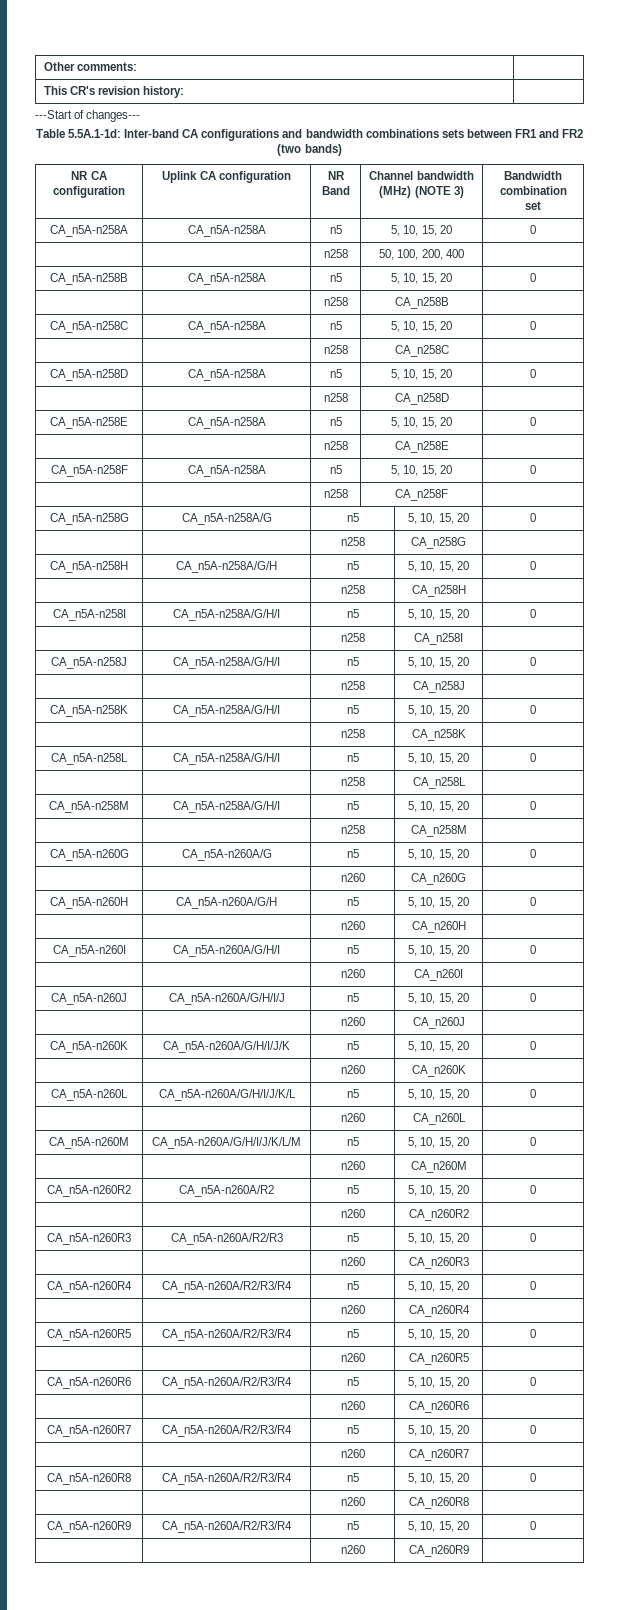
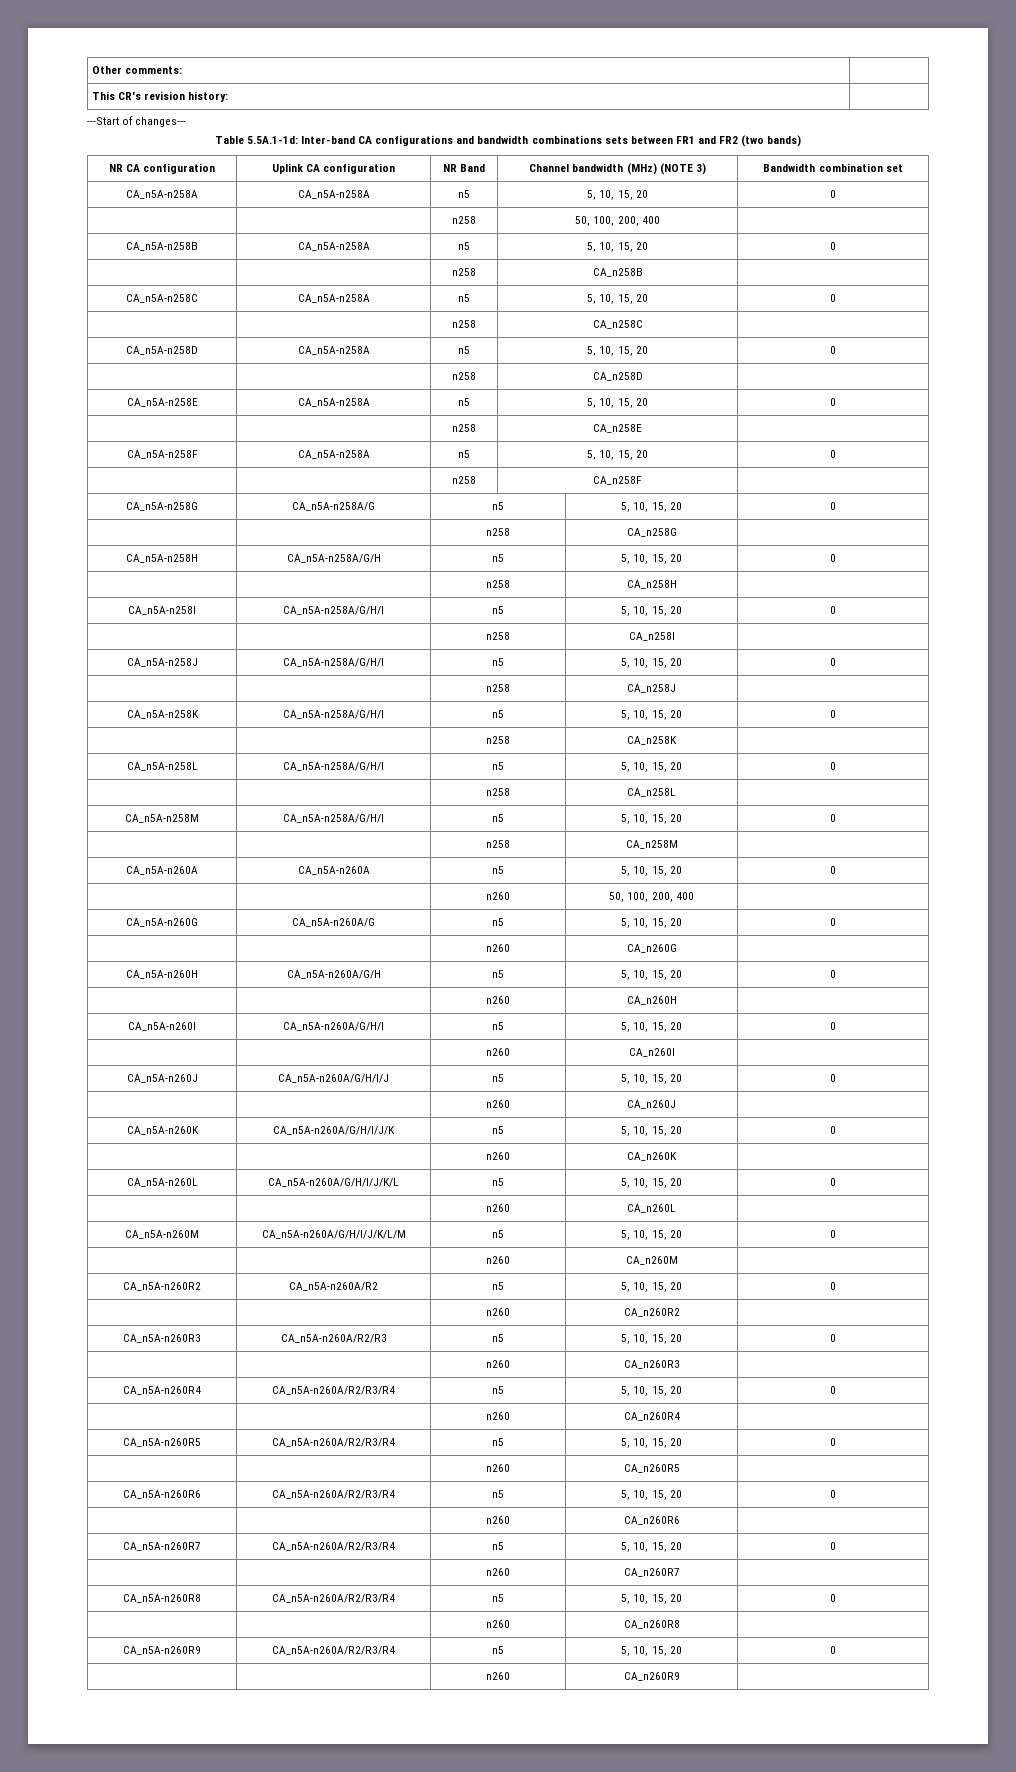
+ CA_n5A-n260A | CA_n5A-n260A | n5 | 5, 10, 15, 20 | 0
+ | | n260 | 50, 100, 200, 400 |

